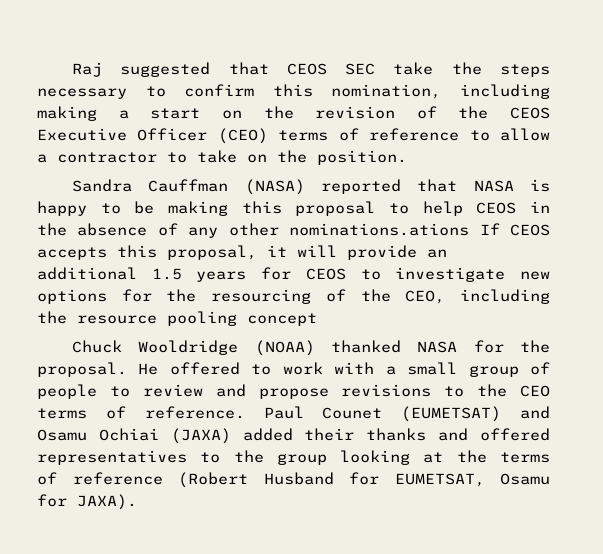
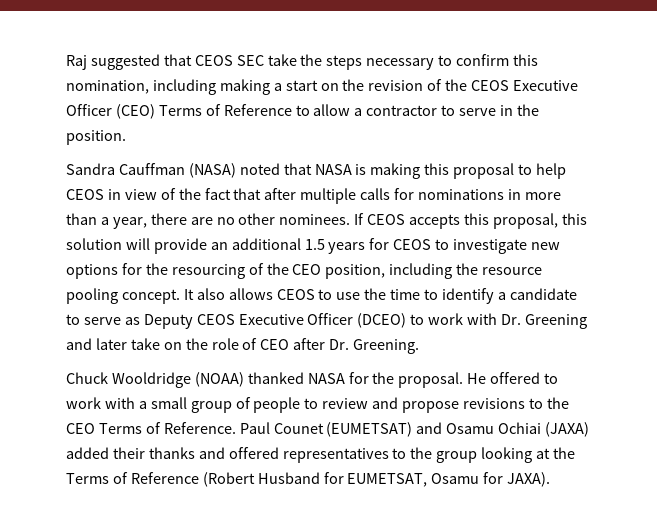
- Raj suggested that CEOS SEC take the steps necessary to confirm this nomination, including making a start on the revision of the CEOS Executive Officer (CEO) terms of reference to allow a contractor to take on the position.
+ Raj suggested that CEOS SEC take the steps necessary to confirm this nomination, including making a start on the revision of the CEOS Executive Officer (CEO) Terms of Reference to allow a contractor to serve in the position.
- Sandra Cauffman (NASA) reported that NASA is happy to be making this proposal to help CEOS in the absence of any other nominations.ations If CEOS accepts this proposal, it will provide an additional 1.5 years for CEOS to investigate new options for the resourcing of the CEO, including the resource pooling concept
+ Sandra Cauffman (NASA) noted that NASA is making this proposal to help CEOS in view of the fact that after multiple calls for nominations in more than a year, there are no other nominees. If CEOS accepts this proposal, this solution will provide an additional 1.5 years for CEOS to investigate new options for the resourcing of the CEO position, including the resource pooling concept. It also allows CEOS to use the time to identify a candidate to serve as Deputy CEOS Executive Officer (DCEO) to work with Dr. Greening and later take on the role of CEO after Dr. Greening.
- He offered to work with a small group of people to review and propose revisions to the CEO terms of reference.
+ He offered to work with a small group of people to review and propose revisions to the CEO Terms of Reference.
- Paul Counet (EUMETSAT) and Osamu Ochiai (JAXA) added their thanks and offered representatives to the group looking at the terms of reference (Robert Husband for EUMETSAT, Osamu for JAXA).
+ Paul Counet (EUMETSAT) and Osamu Ochiai (JAXA) added their thanks and offered representatives to the group looking at the Terms of Reference (Robert Husband for EUMETSAT, Osamu for JAXA).

